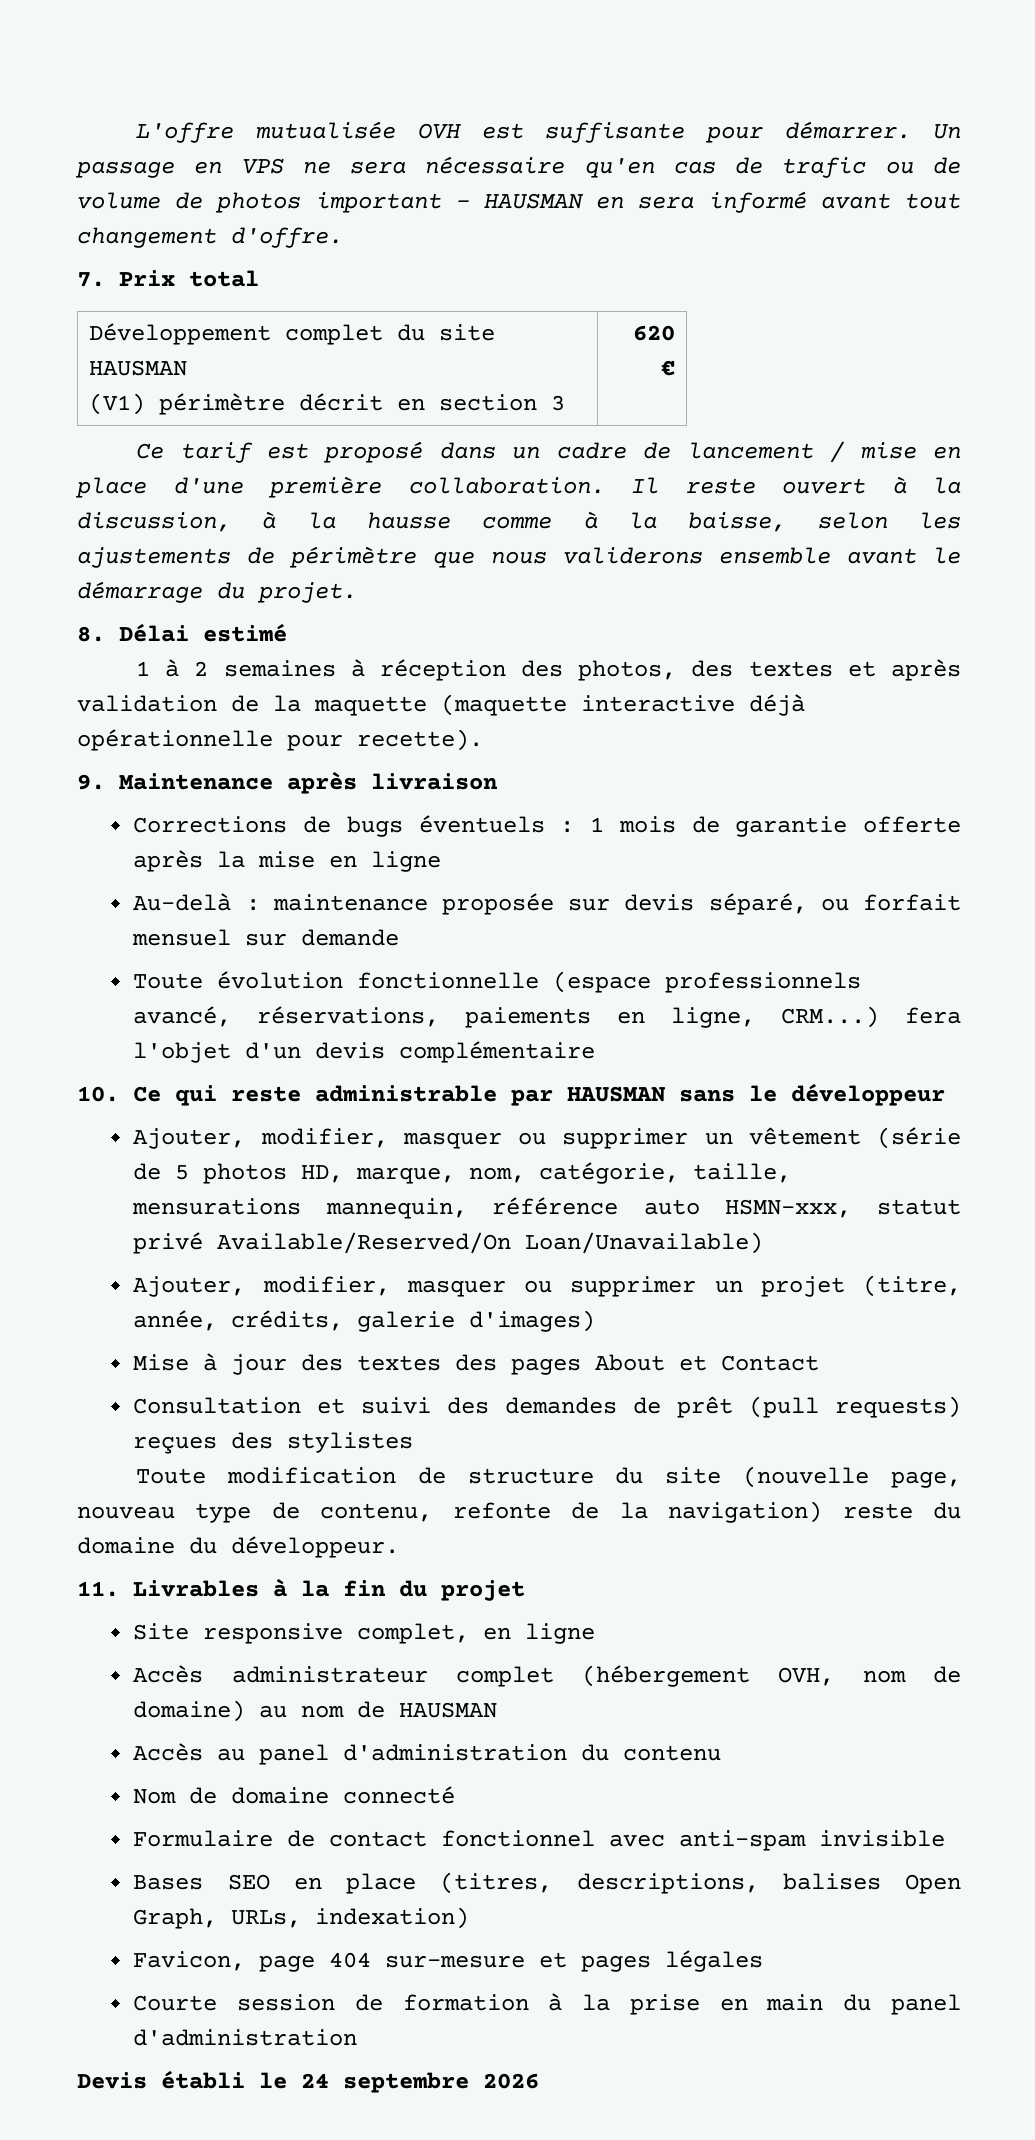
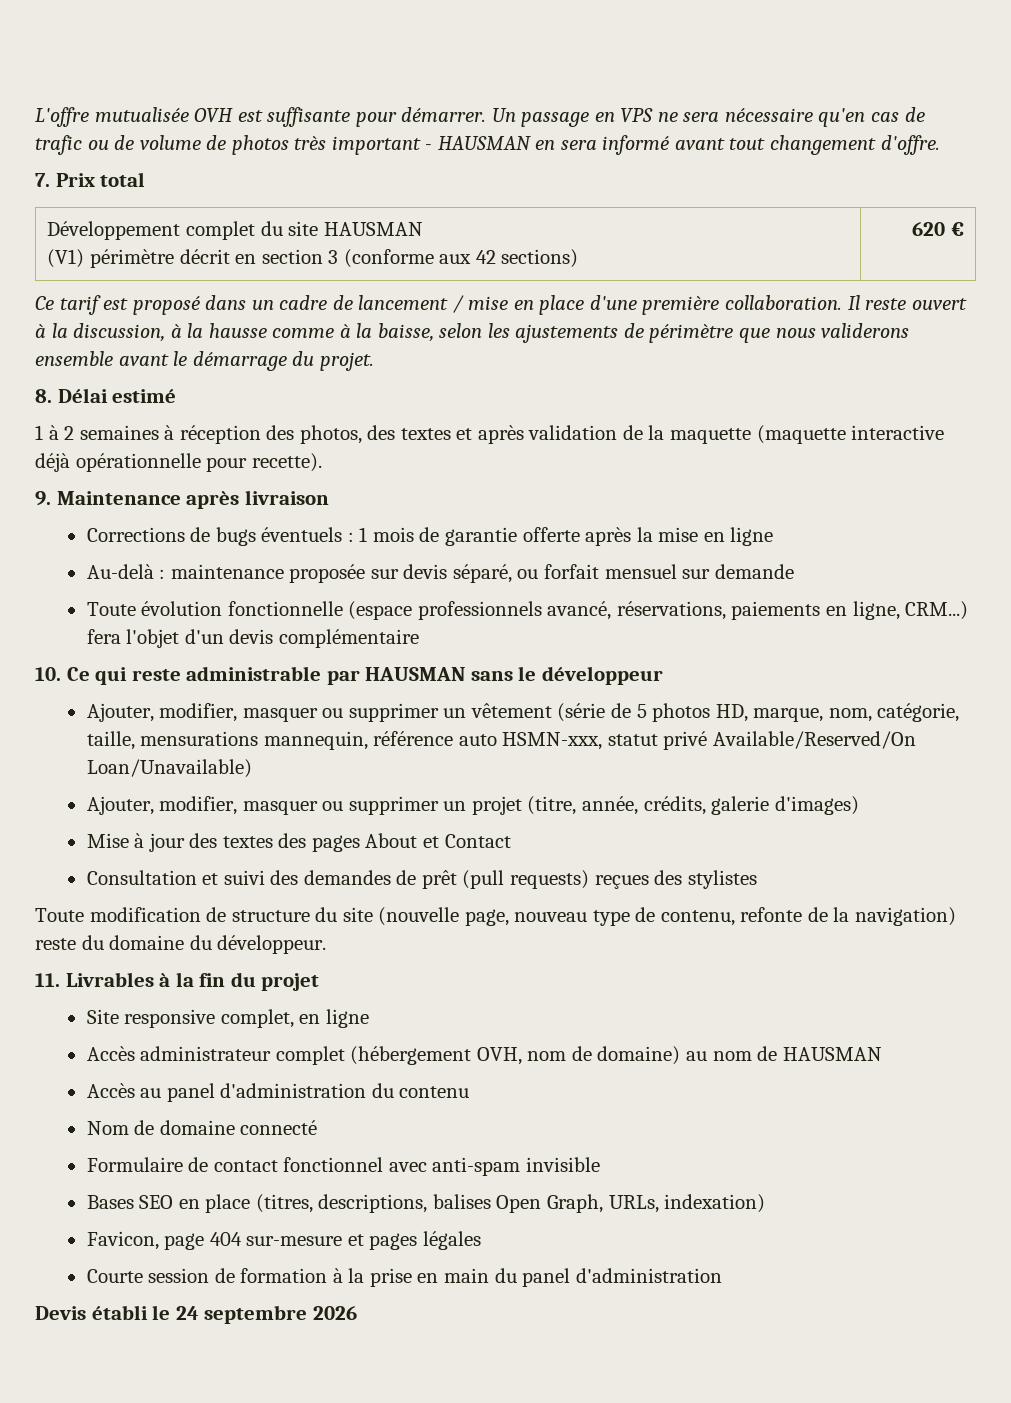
- Un passage en VPS ne sera nécessaire qu'en cas de trafic ou de volume de photos important - HAUSMAN en sera informé avant tout changement d'offre.
+ Un passage en VPS ne sera nécessaire qu'en cas de trafic ou de volume de photos très important - HAUSMAN en sera informé avant tout changement d'offre.
  Développement complet du site HAUSMAN
- (V1) périmètre décrit en section 3 | 620 €
+ (V1) périmètre décrit en section 3 (conforme aux 42 sections) | 620 €

